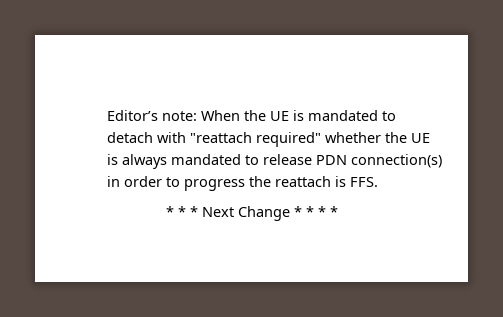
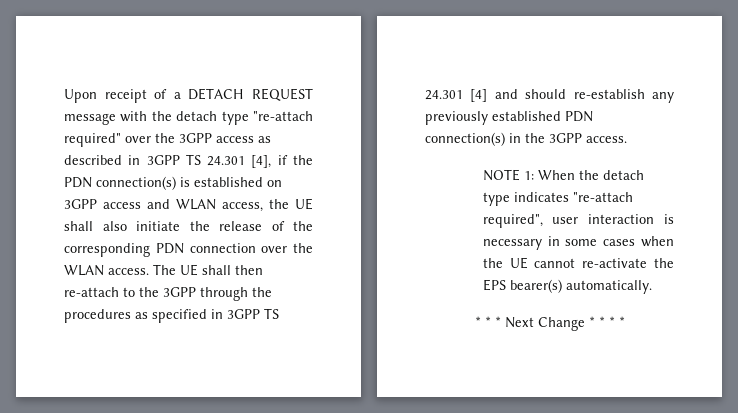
- Editor’s note: When the UE is mandated to detach with "reattach required" whether the UE is always mandated to release PDN connection(s) in order to progress the reattach is FFS.
+ Upon receipt of a DETACH REQUEST message with the detach type "re-attach required" over the 3GPP access as described in 3GPP TS 24.301 [4], if the PDN connection(s) is established on 3GPP access and WLAN access, the UE shall also initiate the release of the corresponding PDN connection over the WLAN access. The UE shall then re-attach to the 3GPP through the procedures as specified in 3GPP TS 24.301 [4] and should re-establish any previously established PDN connection(s) in the 3GPP access.
+ NOTE 1: When the detach type indicates "re-attach required", user interaction is necessary in some cases when the UE cannot re-activate the EPS bearer(s) automatically.

